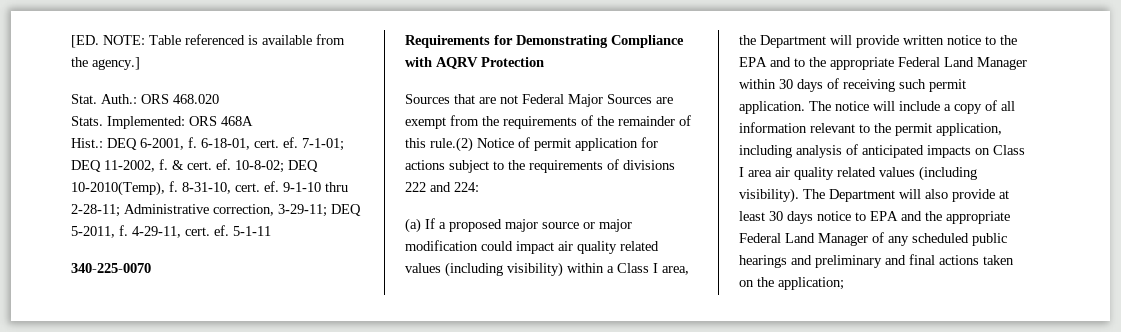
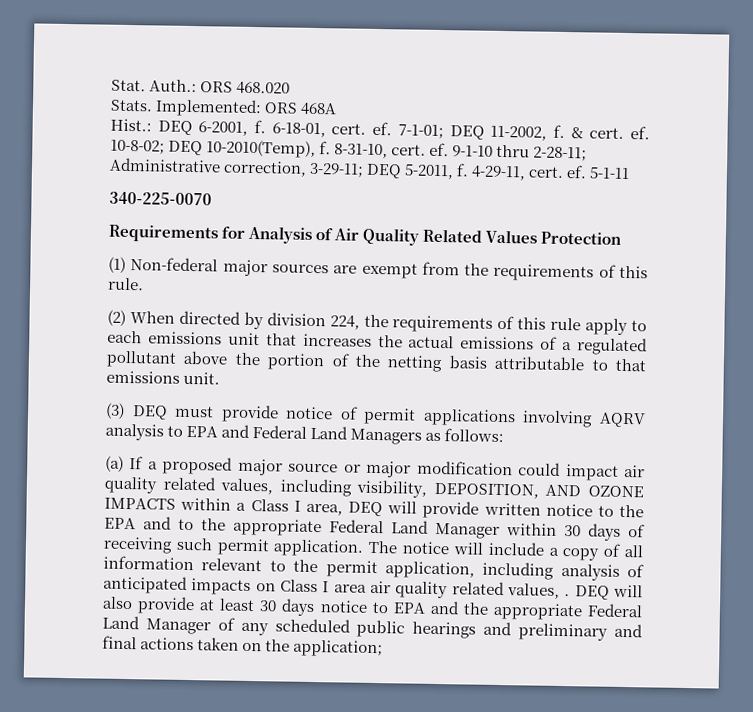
- [ED. NOTE: Table referenced is available from the agency.]
- Requirements for Demonstrating Compliance with AQRV Protection
- Sources that are not Federal Major Sources are exempt from the requirements of the remainder of this rule.(2) Notice of permit application for actions subject to the requirements of divisions 222 and 224:
+ Requirements for Analysis of Air Quality Related Values Protection
+ (1) Non-federal major sources are exempt from the requirements of this rule.
+ (2) When directed by division 224, the requirements of this rule apply to each emissions unit that increases the actual emissions of a regulated pollutant above the portion of the netting basis attributable to that emissions unit.
+ (3) DEQ must provide notice of permit applications involving AQRV analysis to EPA and Federal Land Managers as follows:
- (a) If a proposed major source or major modification could impact air quality related values (including visibility) within a Class I area, the Department will provide written notice to the EPA and to the appropriate Federal Land Manager within 30 days of receiving such permit application.
+ (a) If a proposed major source or major modification could impact air quality related values, including visibility, DEPOSITION, AND OZONE IMPACTS within a Class I area, DEQ will provide written notice to the EPA and to the appropriate Federal Land Manager within 30 days of receiving such permit application.
- The notice will include a copy of all information relevant to the permit application, including analysis of anticipated impacts on Class I area air quality related values (including visibility). The Department will also provide at least 30 days notice to EPA and the appropriate Federal Land Manager of any scheduled public hearings and preliminary and final actions taken on the application;
+ The notice will include a copy of all information relevant to the permit application, including analysis of anticipated impacts on Class I area air quality related values, . DEQ will also provide at least 30 days notice to EPA and the appropriate Federal Land Manager of any scheduled public hearings and preliminary and final actions taken on the application;

